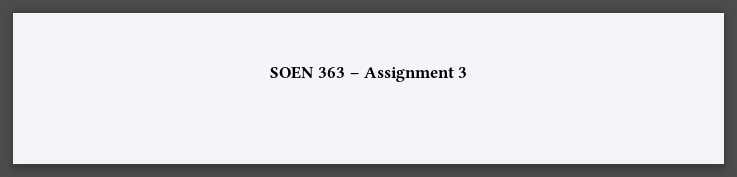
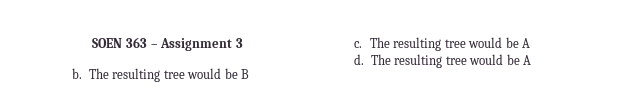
+ b. The resulting tree would be B
+ c. The resulting tree would be A
+ d. The resulting tree would be A

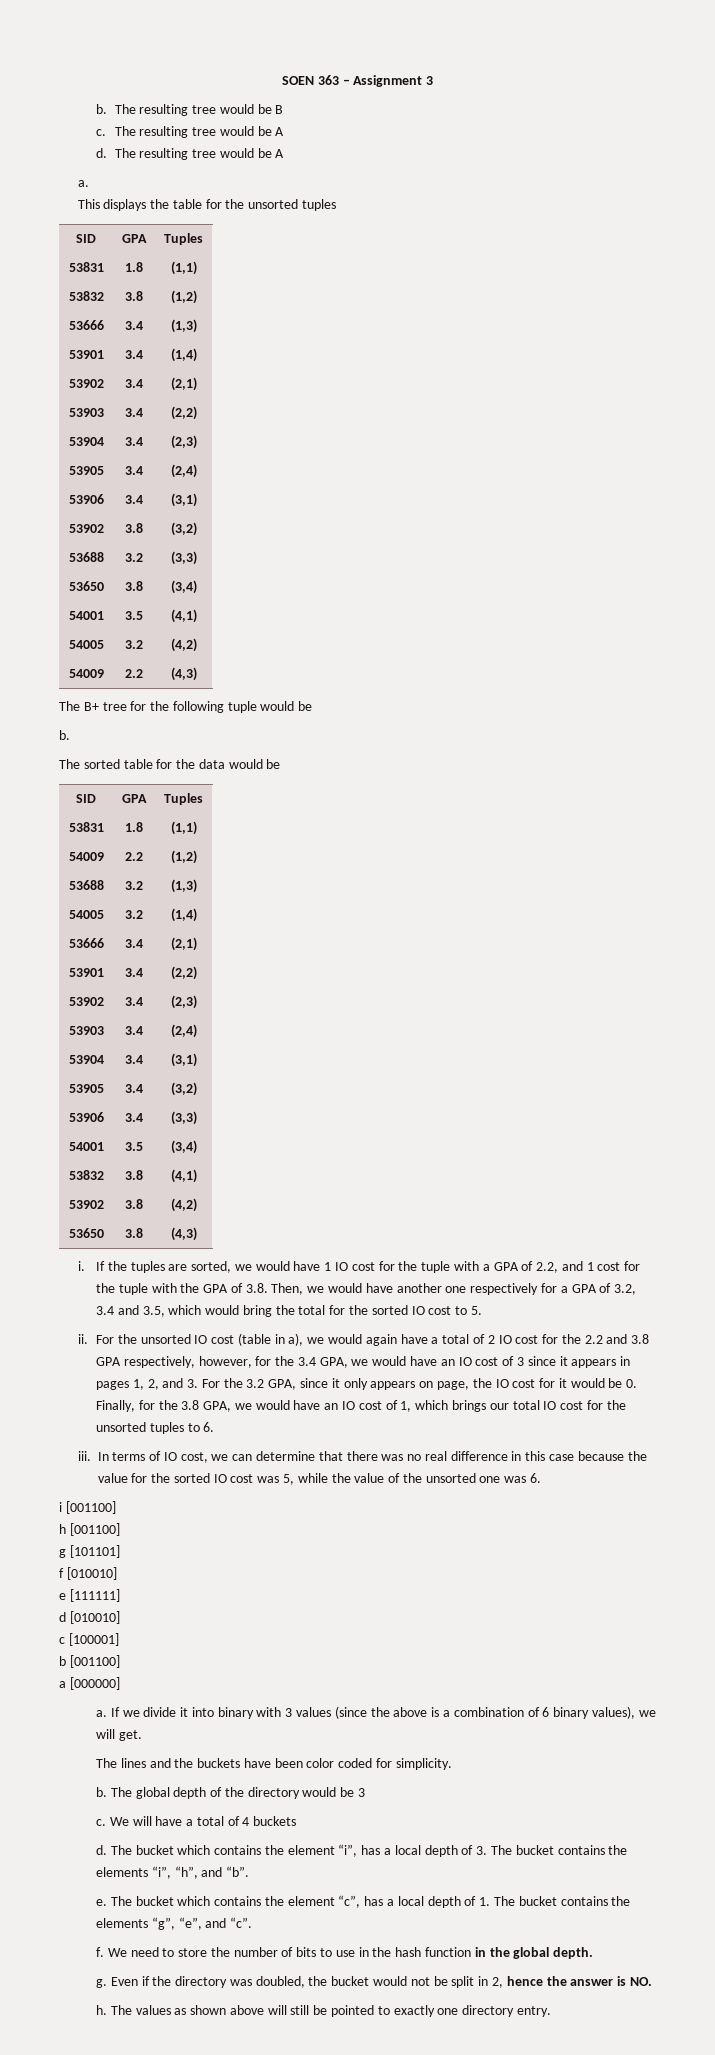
  d. The resulting tree would be A
+ a.
+ This displays the table for the unsorted tuples
+ SID | GPA | Tuples
+ 53831 | 1.8 | (1,1)
+ 53832 | 3.8 | (1,2)
+ 53666 | 3.4 | (1,3)
+ 53901 | 3.4 | (1,4)
+ 53902 | 3.4 | (2,1)
+ 53903 | 3.4 | (2,2)
+ 53904 | 3.4 | (2,3)
+ 53905 | 3.4 | (2,4)
+ 53906 | 3.4 | (3,1)
+ 53902 | 3.8 | (3,2)
+ 53688 | 3.2 | (3,3)
+ 53650 | 3.8 | (3,4)
+ 54001 | 3.5 | (4,1)
+ 54005 | 3.2 | (4,2)
+ 54009 | 2.2 | (4,3)
+ The B+ tree for the following tuple would be
+ b.
+ The sorted table for the data would be
+ SID | GPA | Tuples
+ 53831 | 1.8 | (1,1)
+ 54009 | 2.2 | (1,2)
+ 53688 | 3.2 | (1,3)
+ 54005 | 3.2 | (1,4)
+ 53666 | 3.4 | (2,1)
+ 53901 | 3.4 | (2,2)
+ 53902 | 3.4 | (2,3)
+ 53903 | 3.4 | (2,4)
+ 53904 | 3.4 | (3,1)
+ 53905 | 3.4 | (3,2)
+ 53906 | 3.4 | (3,3)
+ 54001 | 3.5 | (3,4)
+ 53832 | 3.8 | (4,1)
+ 53902 | 3.8 | (4,2)
+ 53650 | 3.8 | (4,3)
+ i. If the tuples are sorted, we would have 1 IO cost for the tuple with a GPA of 2.2, and 1 cost for the tuple with the GPA of 3.8. Then, we would have another one respectively for a GPA of 3.2, 3.4 and 3.5, which would bring the total for the sorted IO cost to 5.
+ ii. For the unsorted IO cost (table in a), we would again have a total of 2 IO cost for the 2.2 and 3.8 GPA respectively, however, for the 3.4 GPA, we would have an IO cost of 3 since it appears in pages 1, 2, and 3. For the 3.2 GPA, since it only appears on page, the IO cost for it would be 0. Finally, for the 3.8 GPA, we would have an IO cost of 1, which brings our total IO cost for the unsorted tuples to 6.
+ iii. In terms of IO cost, we can determine that there was no real difference in this case because the value for the sorted IO cost was 5, while the value of the unsorted one was 6.
+ i [001100]
+ h [001100]
+ g [101101]
+ f [010010]
+ e [111111]
+ d [010010]
+ c [100001]
+ b [001100]
+ a [000000]
+ a. If we divide it into binary with 3 values (since the above is a combination of 6 binary values), we will get.
+ The lines and the buckets have been color coded for simplicity.
+ b. The global depth of the directory would be 3
+ c. We will have a total of 4 buckets
+ d. The bucket which contains the element “i”, has a local depth of 3. The bucket contains the elements “i”, “h”, and “b”.
+ e. The bucket which contains the element “c”, has a local depth of 1. The bucket contains the elements “g”, “e”, and “c”.
+ f. We need to store the number of bits to use in the hash function in the global depth.
+ g. Even if the directory was doubled, the bucket would not be split in 2, hence the answer is NO.
+ h. The values as shown above will still be pointed to exactly one directory entry.

